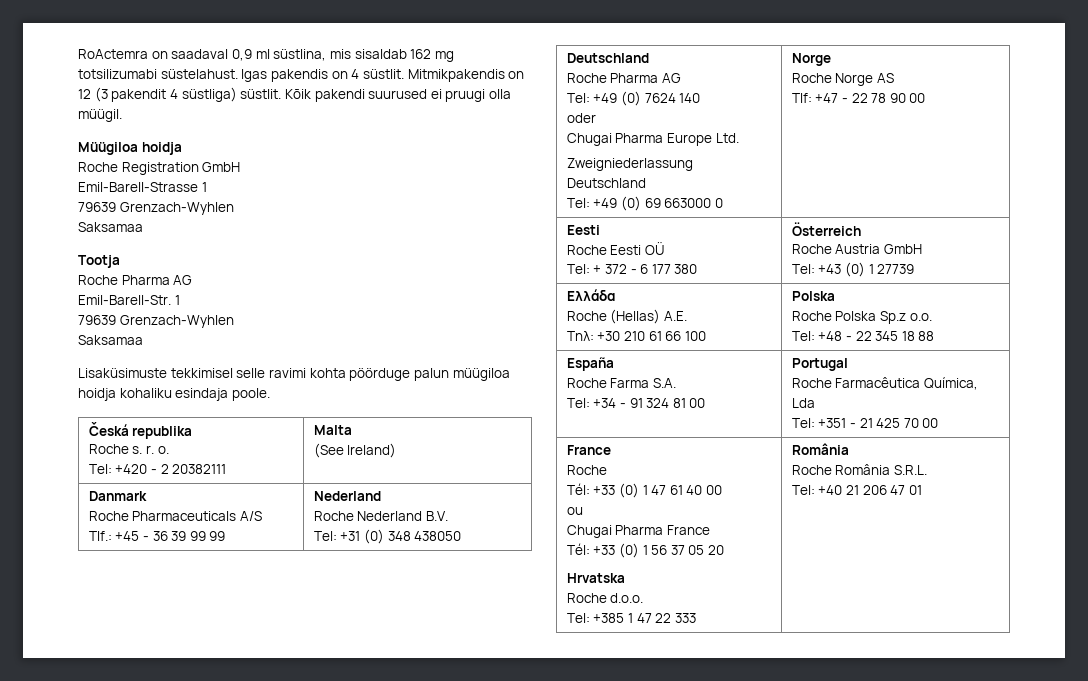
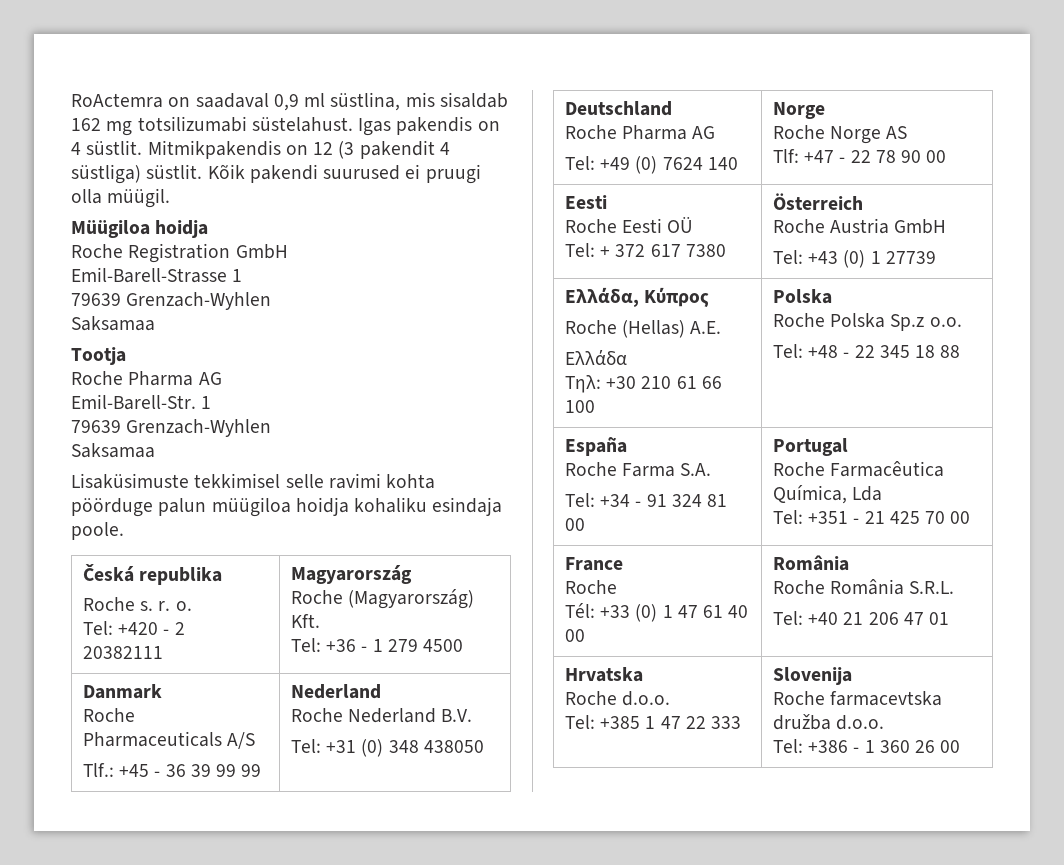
  Česká republika
  Roche s. r. o.
- Tel: +420 - 2 20382111 | Malta
- (See Ireland)
+ Tel: +420 - 2 20382111 | Magyarország
+ Roche (Magyarország) Kft.
+ Tel: +36 - 1 279 4500
  Danmark
  Roche Pharmaceuticals A/S
  Tlf.: +45 - 36 39 99 99 | Nederland
  Roche Nederland B.V.
  Tel: +31 (0) 348 438050
  Deutschland
  Roche Pharma AG
- Tel: +49 (0) 7624 140
- oder
- Chugai Pharma Europe Ltd.
- Zweigniederlassung Deutschland
- Tel: +49 (0) 69 663000 0 | Norge
+ Tel: +49 (0) 7624 140 | Norge
  Roche Norge AS
  Tlf: +47 - 22 78 90 00
  Eesti
  Roche Eesti OÜ
- Tel: + 372 - 6 177 380 | Österreich
+ Tel: + 372 617 7380 | Österreich
+ Ελλάδα, Kύπρος
+ Roche (Hellas) A.E.
  Ελλάδα
- Roche (Hellas) A.E.
- ou
- Chugai Pharma France
- Tél: +33 (0) 1 56 37 05 20
- Hrvatska
- Roche d.o.o.
- Tel: +385 1 47 22 333
+ Hrvatska
+ Roche d.o.o.
+ Tel: +385 1 47 22 333 | Slovenija
+ Roche farmacevtska družba d.o.o.
+ Tel: +386 - 1 360 26 00

